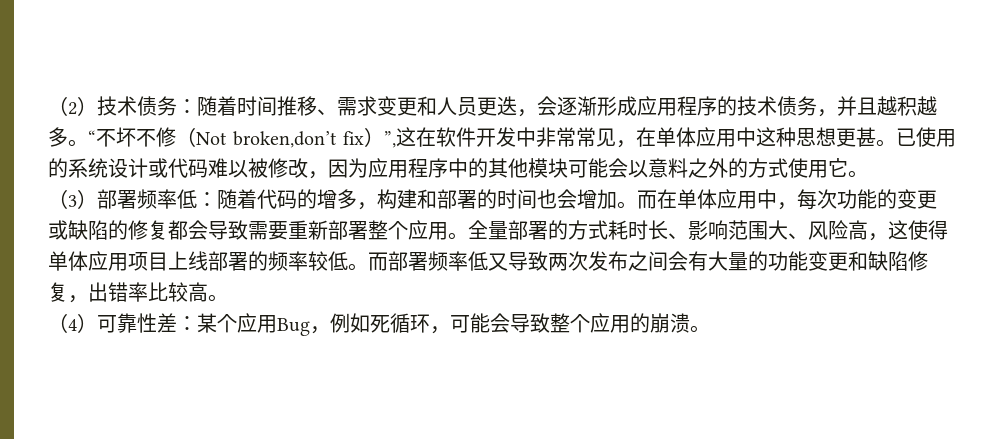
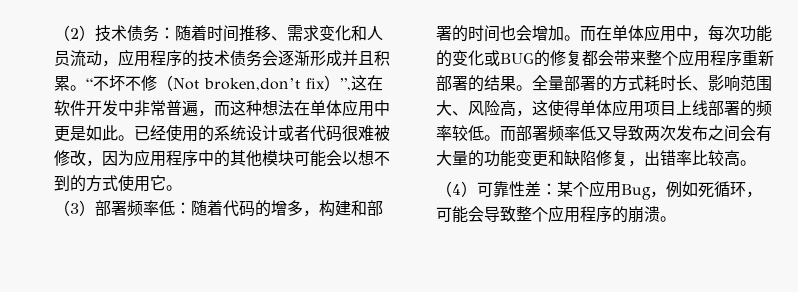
- （2）技术债务：随着时间推移、需求变更和人员更迭，会逐渐形成应用程序的技术债务，并且越积越多。
+ （2）技术债务：随着时间推移、需求变化和人员流动，应用程序的技术债务会逐渐形成并且积累。
- “不坏不修（Not broken,don’t fix）”,这在软件开发中非常常见，在单体应用中这种思想更甚。已使用的系统设计或代码难以被修改，因为应用程序中的其他模块可能会以意料之外的方式使用它。
+ “不坏不修（Not broken,don’t fix）”,这在软件开发中非常普遍，而这种想法在单体应用中更是如此。已经使用的系统设计或者代码很难被修改，因为应用程序中的其他模块可能会以想不到的方式使用它。
- 而在单体应用中，每次功能的变更或缺陷的修复都会导致需要重新部署整个应用。
+ 而在单体应用中，每次功能的变化或BUG的修复都会带来整个应用程序重新部署的结果。
- （4）可靠性差：某个应用Bug，例如死循环，可能会导致整个应用的崩溃。
+ （4）可靠性差：某个应用Bug，例如死循环，可能会导致整个应用程序的崩溃。

